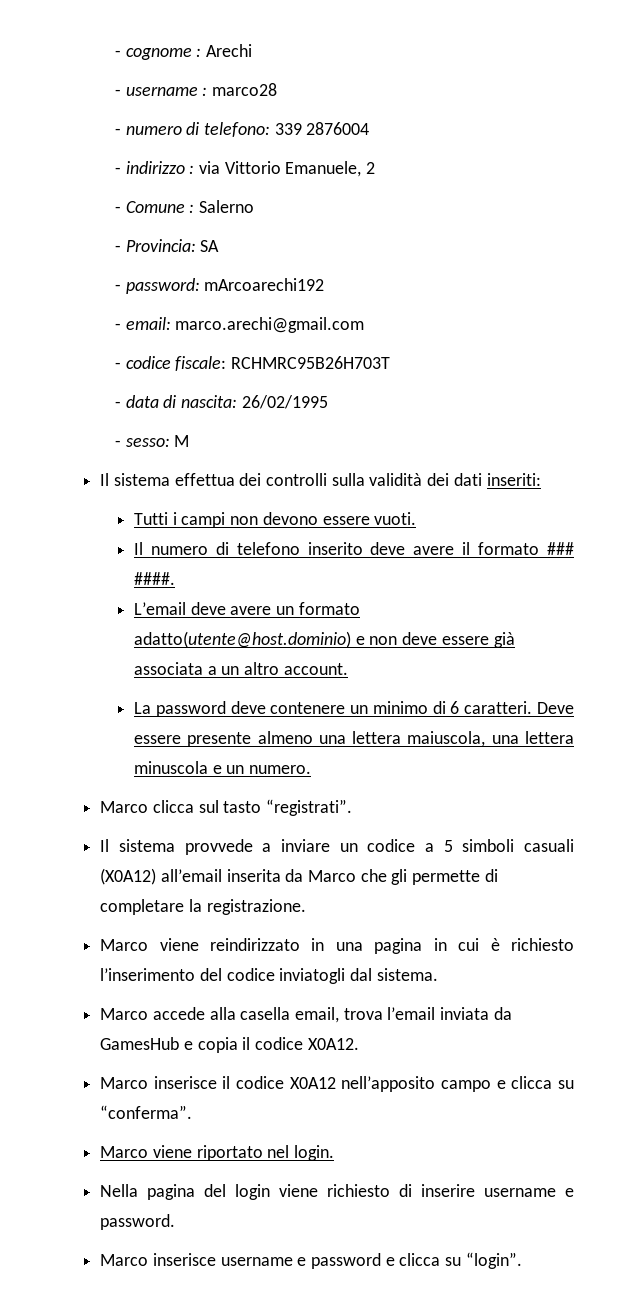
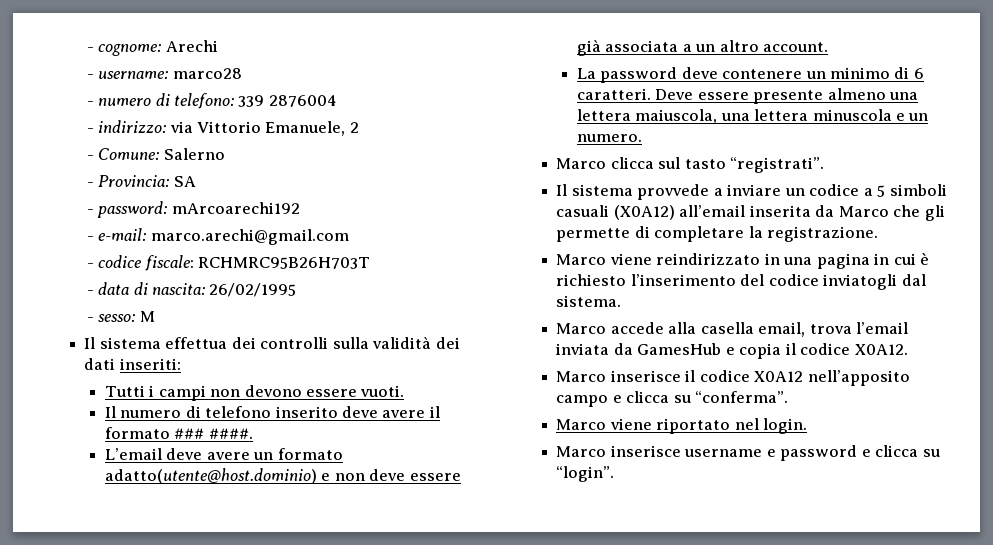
- - cognome : Arechi
+ - cognome: Arechi
- - username : marco28
+ - username: marco28
- - indirizzo : via Vittorio Emanuele, 2
+ - indirizzo: via Vittorio Emanuele, 2
- - Comune : Salerno
+ - Comune: Salerno
- - email: marco.arechi@gmail.com
+ - e-mail: marco.arechi@gmail.com
- Nella pagina del login viene richiesto di inserire username e password.

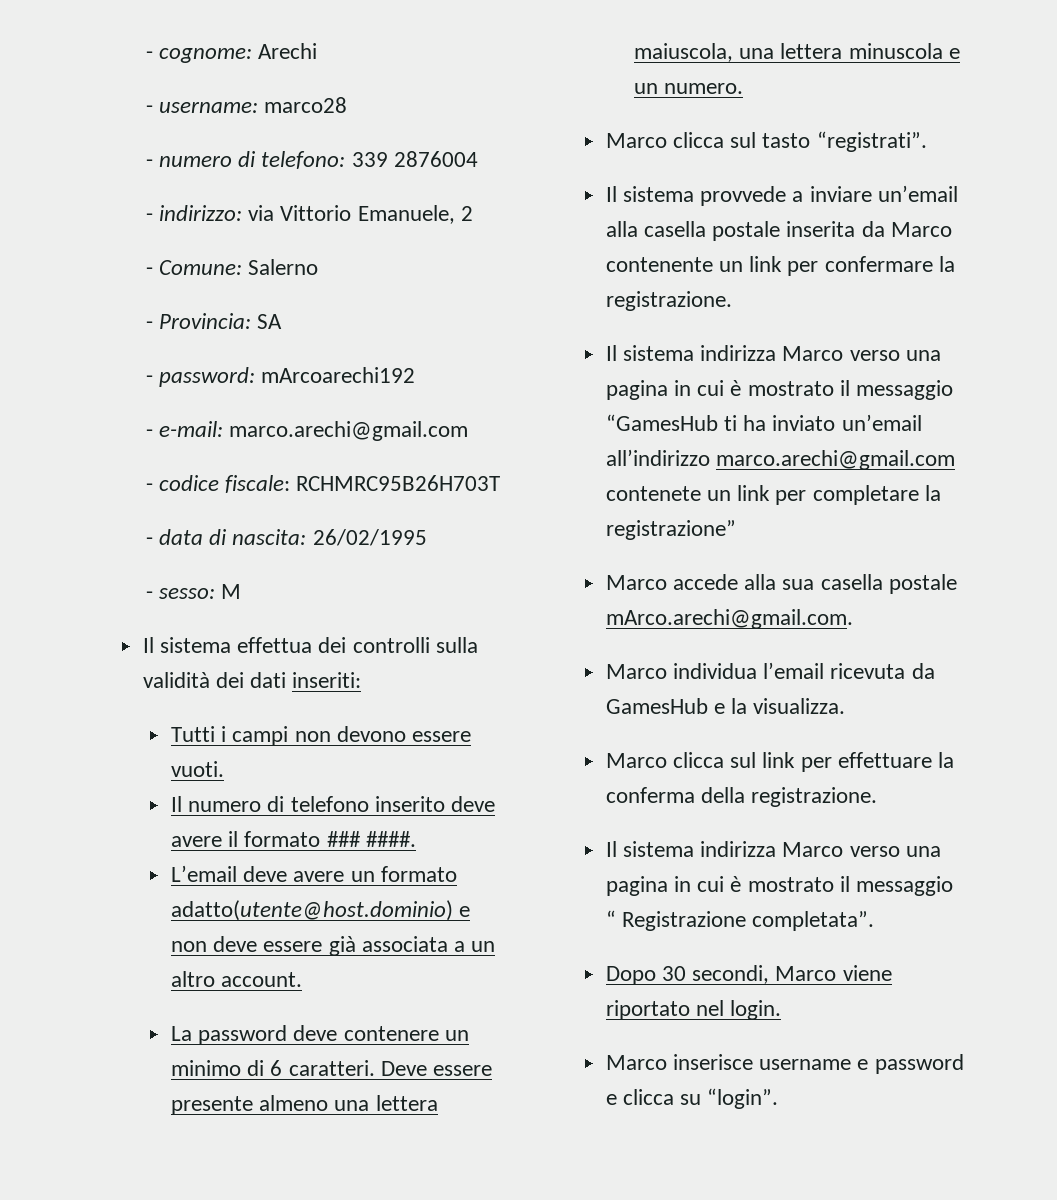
- Il sistema provvede a inviare un codice a 5 simboli casuali (X0A12) all’email inserita da Marco che gli permette di completare la registrazione.
- Marco viene reindirizzato in una pagina in cui è richiesto l’inserimento del codice inviatogli dal sistema.
- Marco accede alla casella email, trova l’email inviata da GamesHub e copia il codice X0A12.
- Marco inserisce il codice X0A12 nell’apposito campo e clicca su “conferma”.
- Marco viene riportato nel login.
+ Il sistema provvede a inviare un’email alla casella postale inserita da Marco contenente un link per confermare la registrazione.
+ Il sistema indirizza Marco verso una pagina in cui è mostrato il messaggio “GamesHub ti ha inviato un’email all’indirizzo marco.arechi@gmail.com contenete un link per completare la registrazione”
+ Marco accede alla sua casella postale mArco.arechi@gmail.com.
+ Marco individua l’email ricevuta da GamesHub e la visualizza.
+ Marco clicca sul link per effettuare la conferma della registrazione.
+ Il sistema indirizza Marco verso una pagina in cui è mostrato il messaggio “ Registrazione completata”.
+ Dopo 30 secondi, Marco viene riportato nel login.

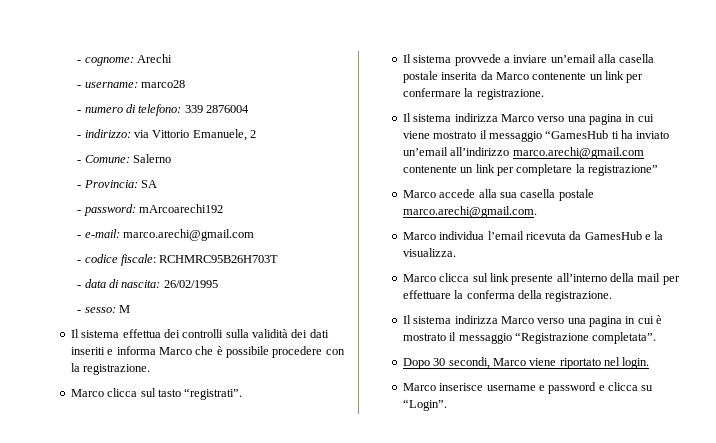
- Il sistema effettua dei controlli sulla validità dei dati inseriti:
- Tutti i campi non devono essere vuoti.
- Il numero di telefono inserito deve avere il formato ### ####.
- L’email deve avere un formato adatto(utente@host.dominio) e non deve essere già associata a un altro account.
- La password deve contenere un minimo di 6 caratteri. Deve essere presente almeno una lettera maiuscola, una lettera minuscola e un numero.
+ Il sistema effettua dei controlli sulla validità dei dati inseriti e informa Marco che è possibile procedere con la registrazione.
- Il sistema indirizza Marco verso una pagina in cui è mostrato il messaggio “GamesHub ti ha inviato un’email all’indirizzo marco.arechi@gmail.com contenete un link per completare la registrazione”
+ Il sistema indirizza Marco verso una pagina in cui viene mostrato il messaggio “GamesHub ti ha inviato un’email all’indirizzo marco.arechi@gmail.com contenente un link per completare la registrazione”
- Marco accede alla sua casella postale mArco.arechi@gmail.com.
+ Marco accede alla sua casella postale marco.arechi@gmail.com.
- Marco clicca sul link per effettuare la conferma della registrazione.
+ Marco clicca sul link presente all’interno della mail per effettuare la conferma della registrazione.
- Il sistema indirizza Marco verso una pagina in cui è mostrato il messaggio “ Registrazione completata”.
+ Il sistema indirizza Marco verso una pagina in cui è mostrato il messaggio “Registrazione completata”.
- Marco inserisce username e password e clicca su “login”.
+ Marco inserisce username e password e clicca su “Login”.

